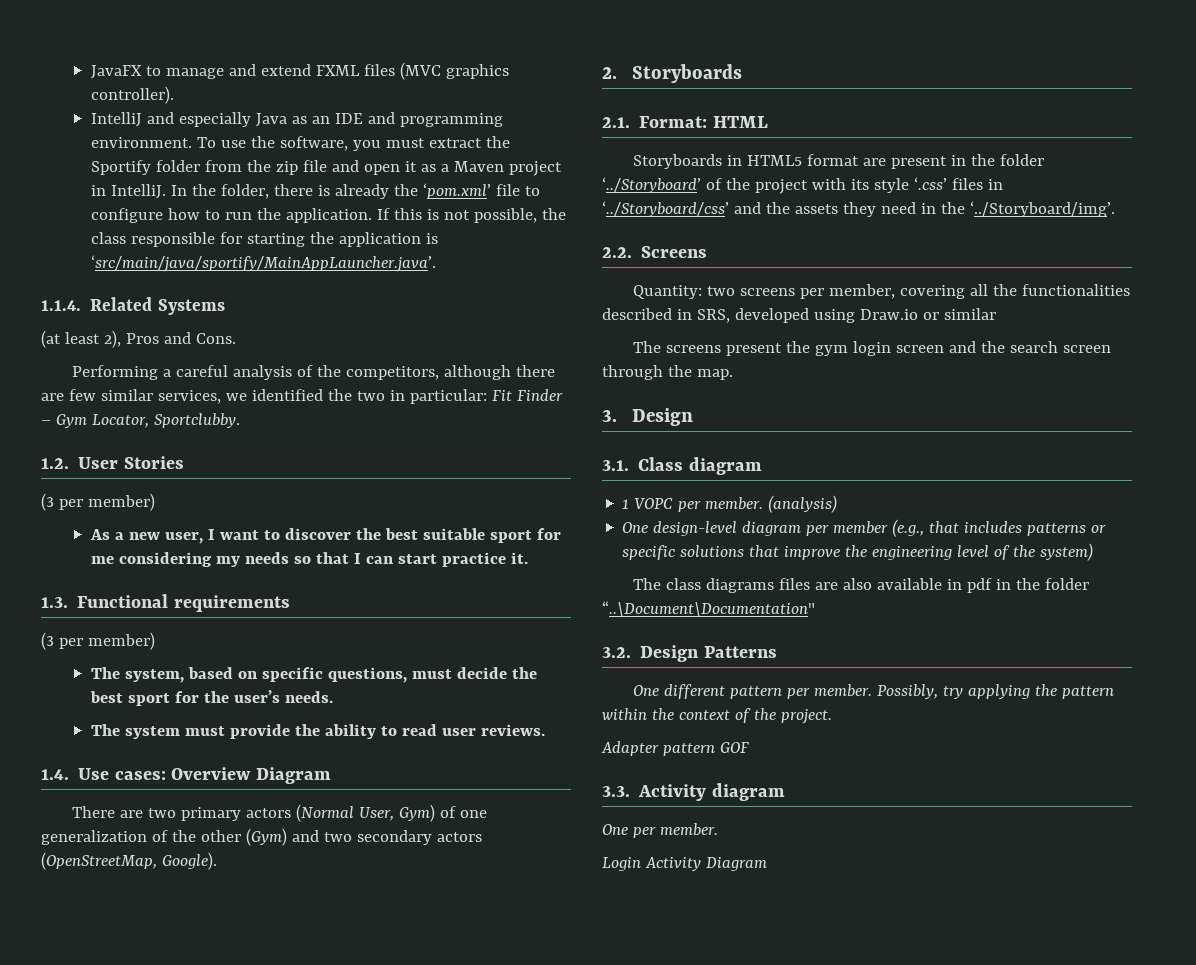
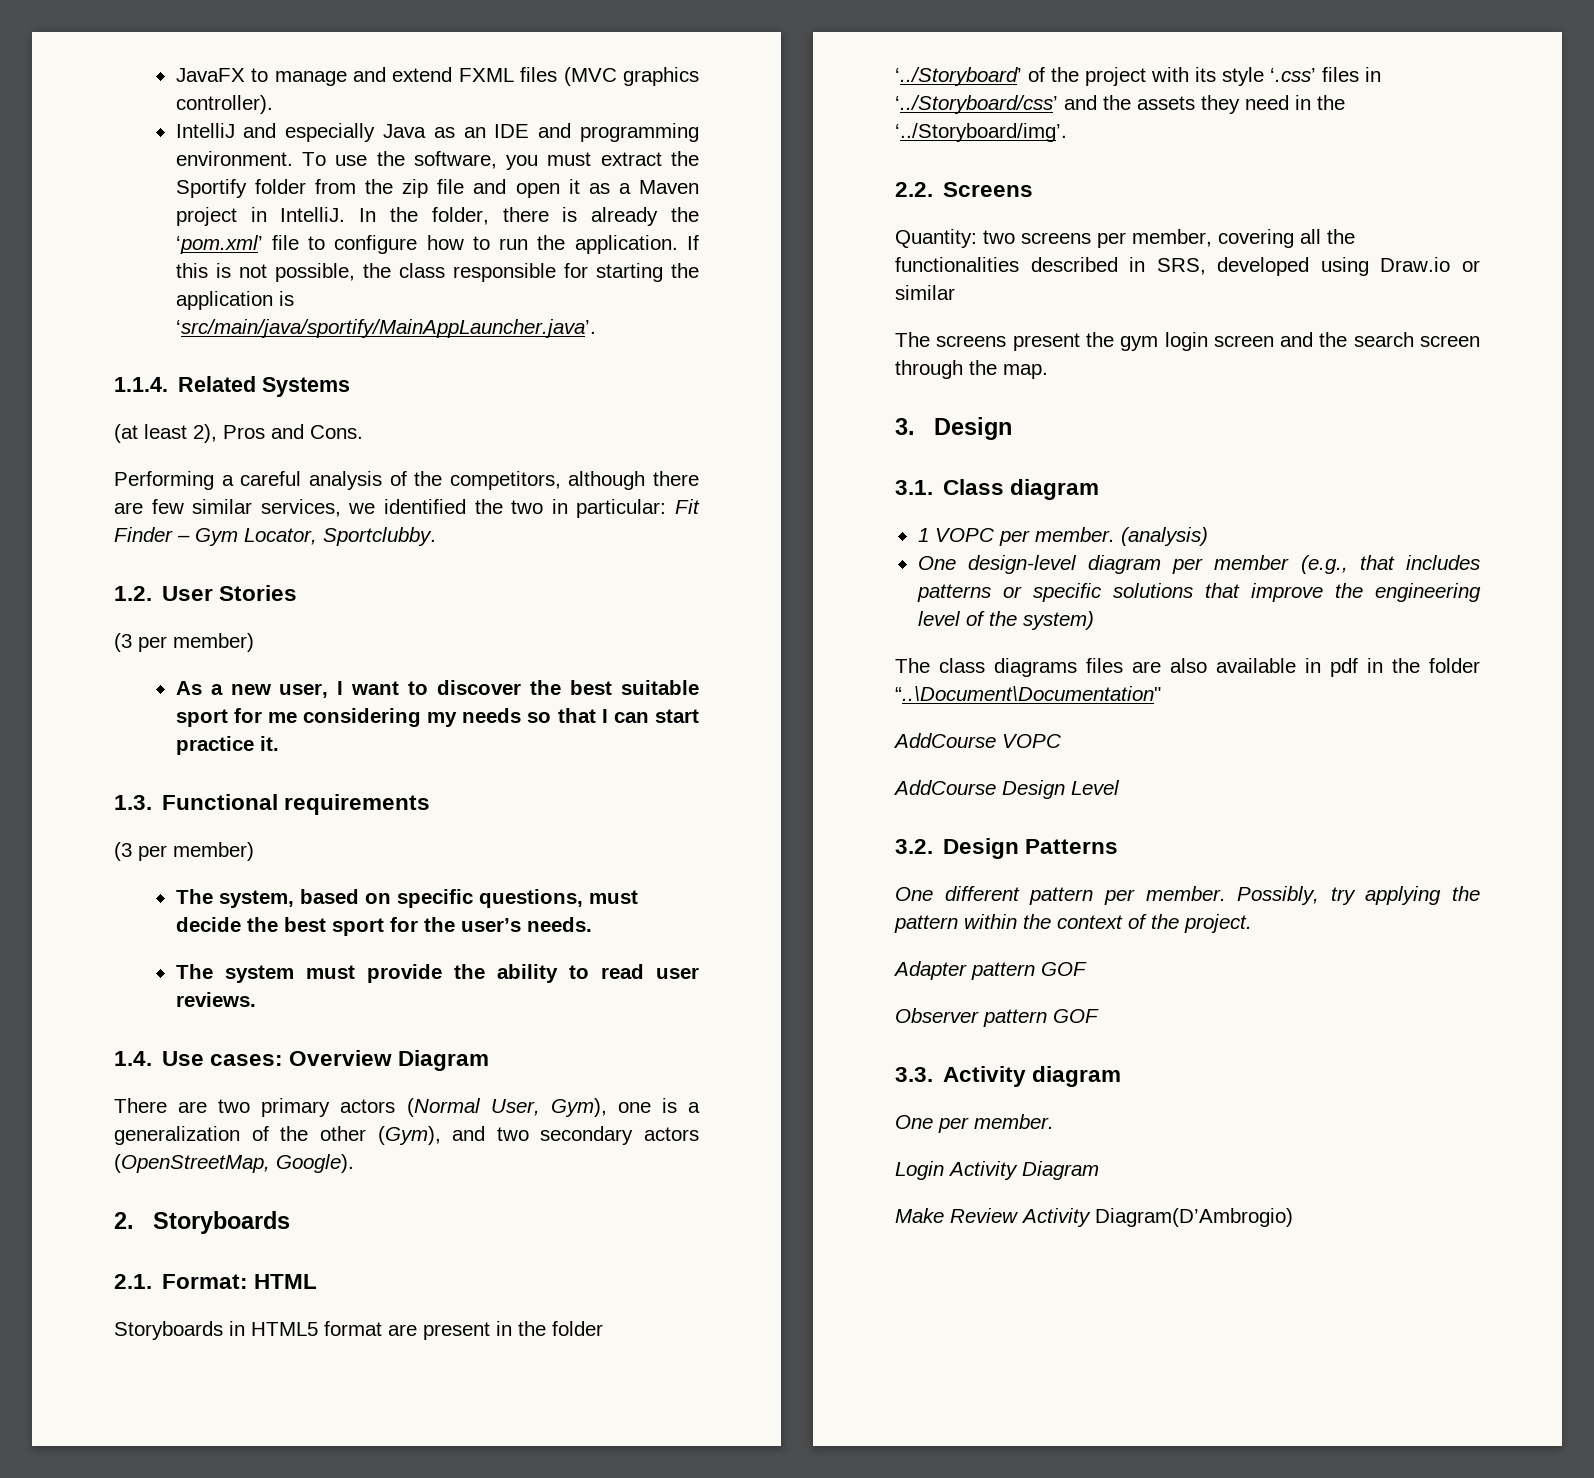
- There are two primary actors (Normal User, Gym) of one generalization of the other (Gym) and two secondary actors (OpenStreetMap, Google).
+ There are two primary actors (Normal User, Gym), one is a generalization of the other (Gym), and two secondary actors (OpenStreetMap, Google).
+ AddCourse VOPC
+ AddCourse Design Level
+ Observer pattern GOF
+ Make Review Activity Diagram(D’Ambrogio)

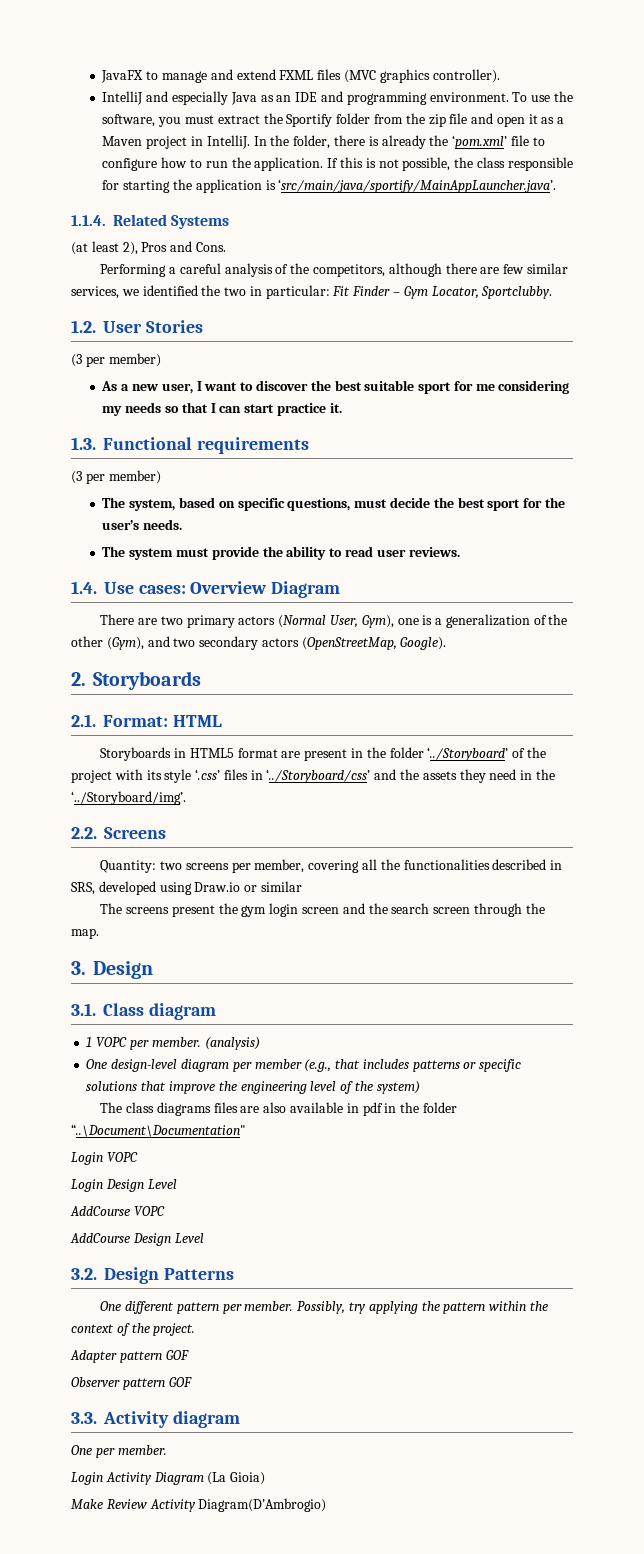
+ Login VOPC
+ Login Design Level
- Login Activity Diagram
+ Login Activity Diagram (La Gioia)

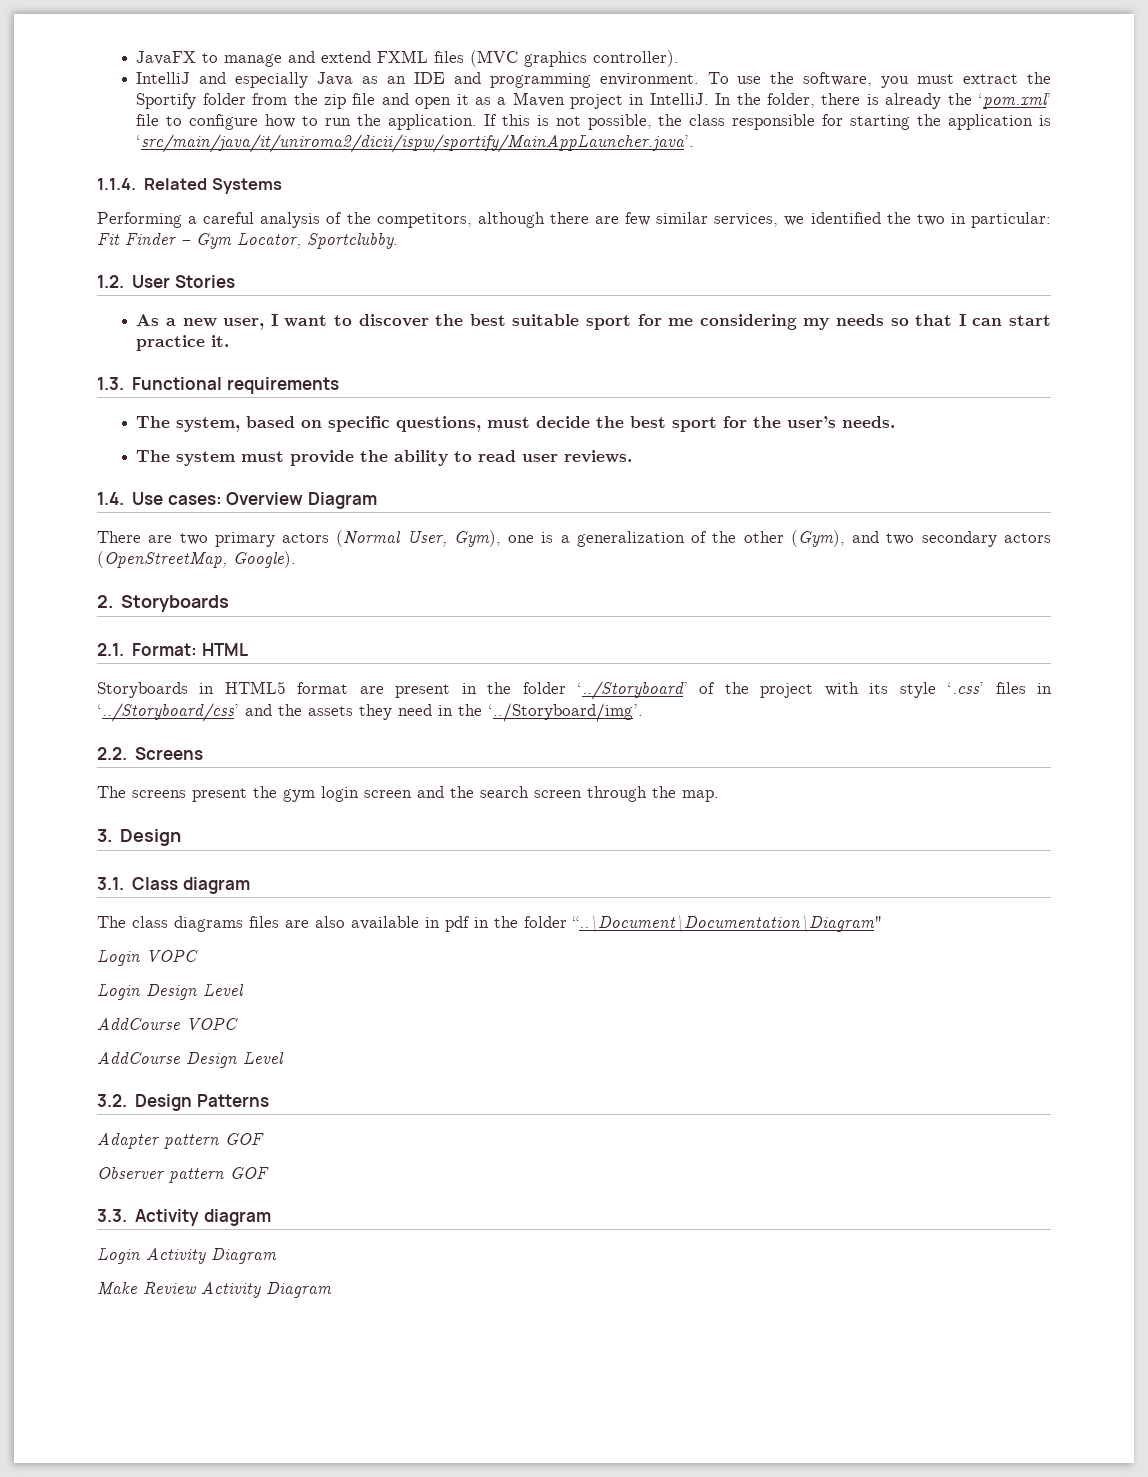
- If this is not possible, the class responsible for starting the application is ‘src/main/java/sportify/MainAppLauncher.java’.
+ If this is not possible, the class responsible for starting the application is ‘src/main/java/it/uniroma2/dicii/ispw/sportify/MainAppLauncher.java’.
- (at least 2), Pros and Cons.
  1.2. User Stories
- (3 per member)
  1.3. Functional requirements
- (3 per member)
- Quantity: two screens per member, covering all the functionalities described in SRS, developed using Draw.io or similar
- 1 VOPC per member. (analysis)
- One design-level diagram per member (e.g., that includes patterns or specific solutions that improve the engineering level of the system)
- The class diagrams files are also available in pdf in the folder “..\Document\Documentation"
+ The class diagrams files are also available in pdf in the folder “..\Document\Documentation\Diagram"
- One different pattern per member. Possibly, try applying the pattern within the context of the project.
- One per member.
- Login Activity Diagram (La Gioia)
+ Login Activity Diagram
- Make Review Activity Diagram(D’Ambrogio)
+ Make Review Activity Diagram

